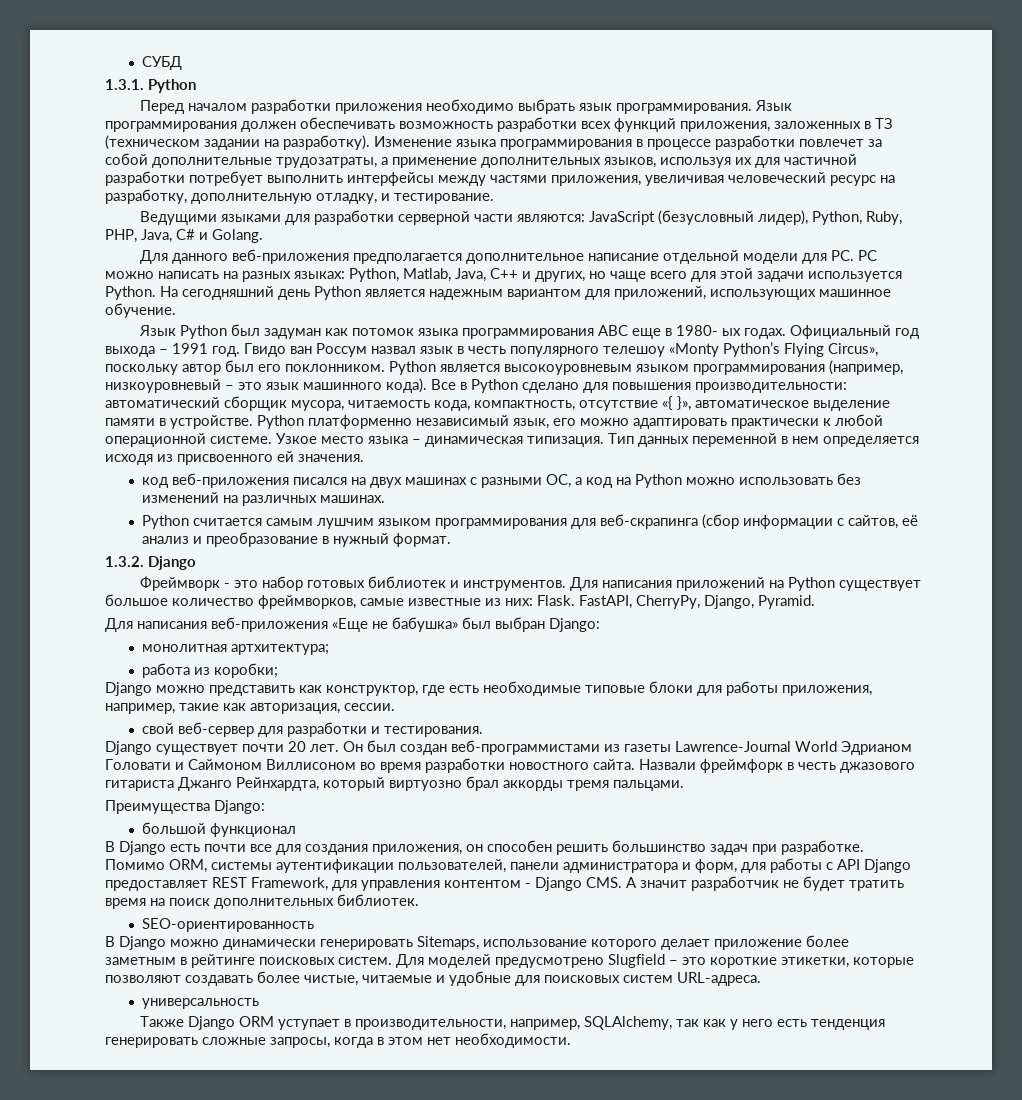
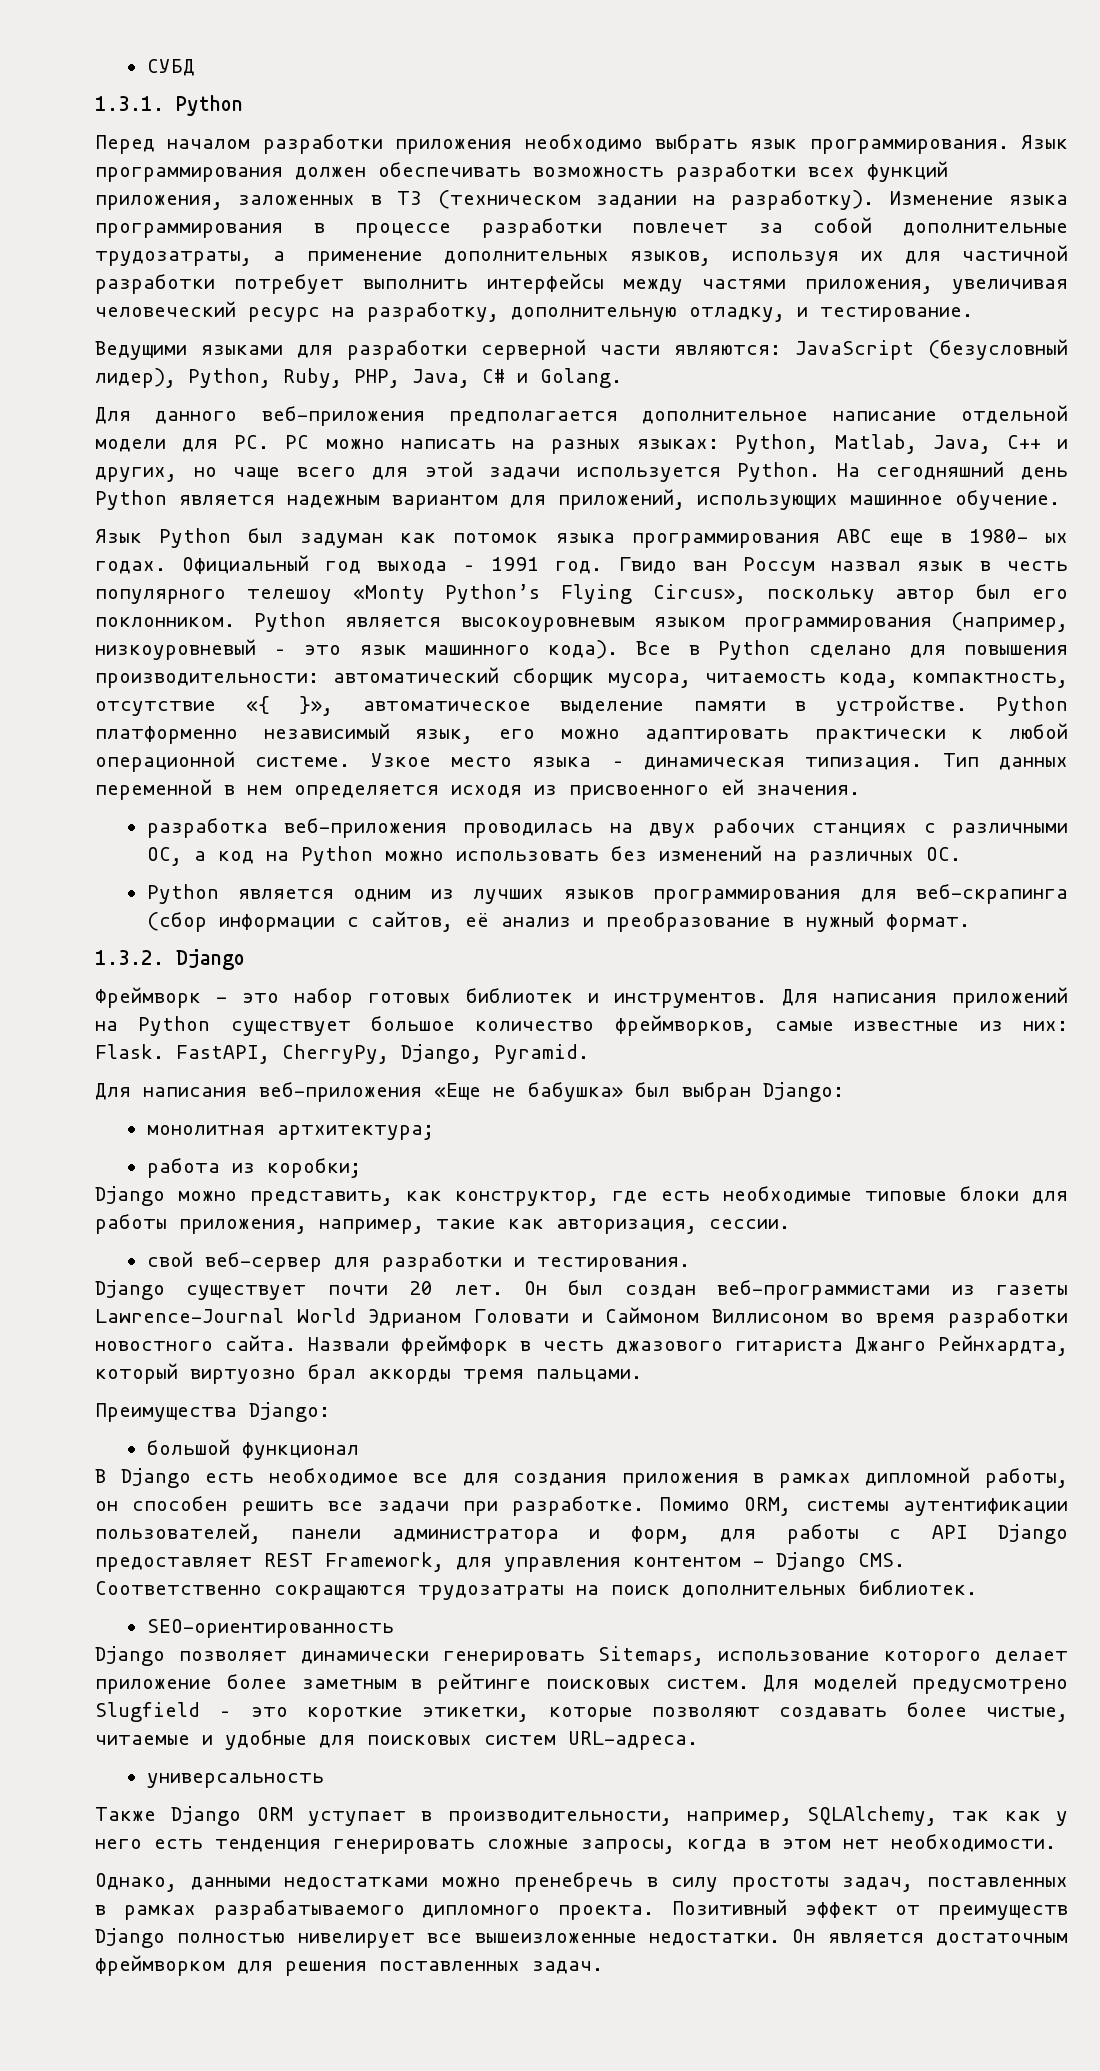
- код веб-приложения писался на двух машинах с разными ОС, а код на Python можно использовать без изменений на различных машинах.
- Python считается самым лушчим языком программирования для веб-скрапинга (сбор информации с сайтов, её анализ и преобразование в нужный формат.
+ разработка веб-приложения проводилась на двух рабочих станциях с различными ОС, а код на Python можно использовать без изменений на различных ОС.
+ Python является одним из лучших языков программирования для веб-скрапинга (сбор информации с сайтов, её анализ и преобразование в нужный формат.
- Django можно представить как конструктор, где есть необходимые типовые блоки для работы приложения, например, такие как авторизация, сессии.
+ Django можно представить, как конструктор, где есть необходимые типовые блоки для работы приложения, например, такие как авторизация, сессии.
- В Django есть почти все для создания приложения, он способен решить большинство задач при разработке.
+ В Django есть необходимое все для создания приложения в рамках дипломной работы, он способен решить все задачи при разработке.
- Помимо ORM, системы аутентификации пользователей, панели администратора и форм, для работы с API Django предоставляет REST Framework, для управления контентом - Django CMS. А значит разработчик не будет тратить время на поиск дополнительных библиотек.
+ Помимо ORM, системы аутентификации пользователей, панели администратора и форм, для работы с API Django предоставляет REST Framework, для управления контентом - Django CMS. Соответственно сокращаются трудозатраты на поиск дополнительных библиотек.
- В Django можно динамически генерировать Sitemaps, использование которого делает приложение более заметным в рейтинге поисковых систем.
+ Django позволяет динамически генерировать Sitemaps, использование которого делает приложение более заметным в рейтинге поисковых систем.
+ Однако, данными недостатками можно пренебречь в силу простоты задач, поставленных в рамках разрабатываемого дипломного проекта. Позитивный эффект от преимуществ Django полностью нивелирует все вышеизложенные недостатки. Он является достаточным фреймворком для решения поставленных задач.

